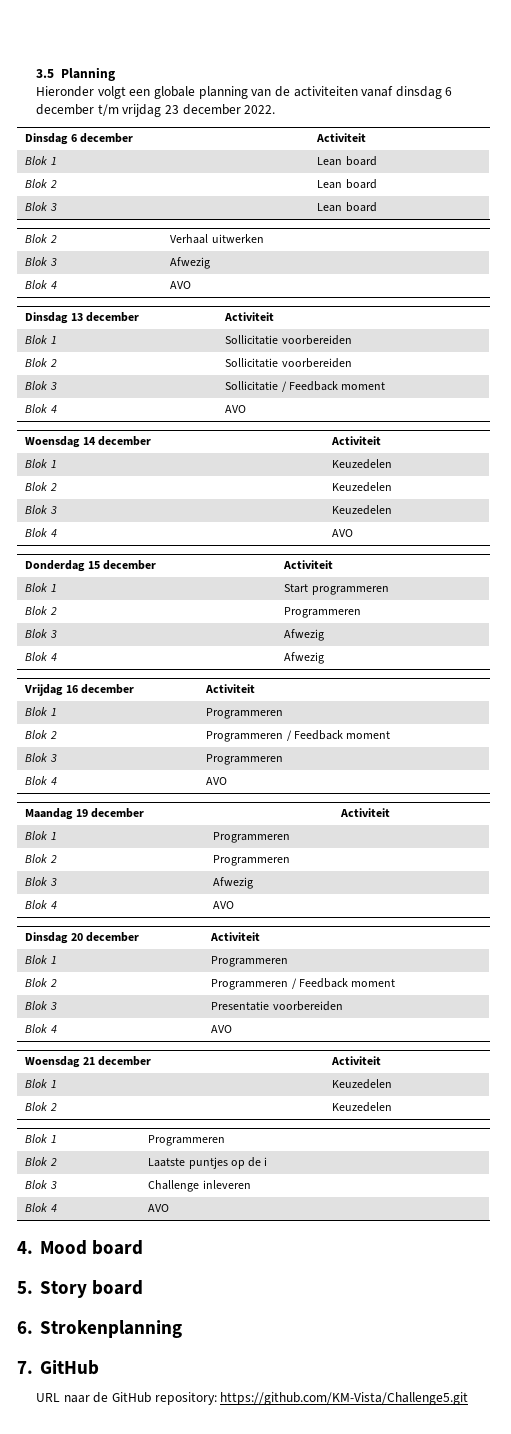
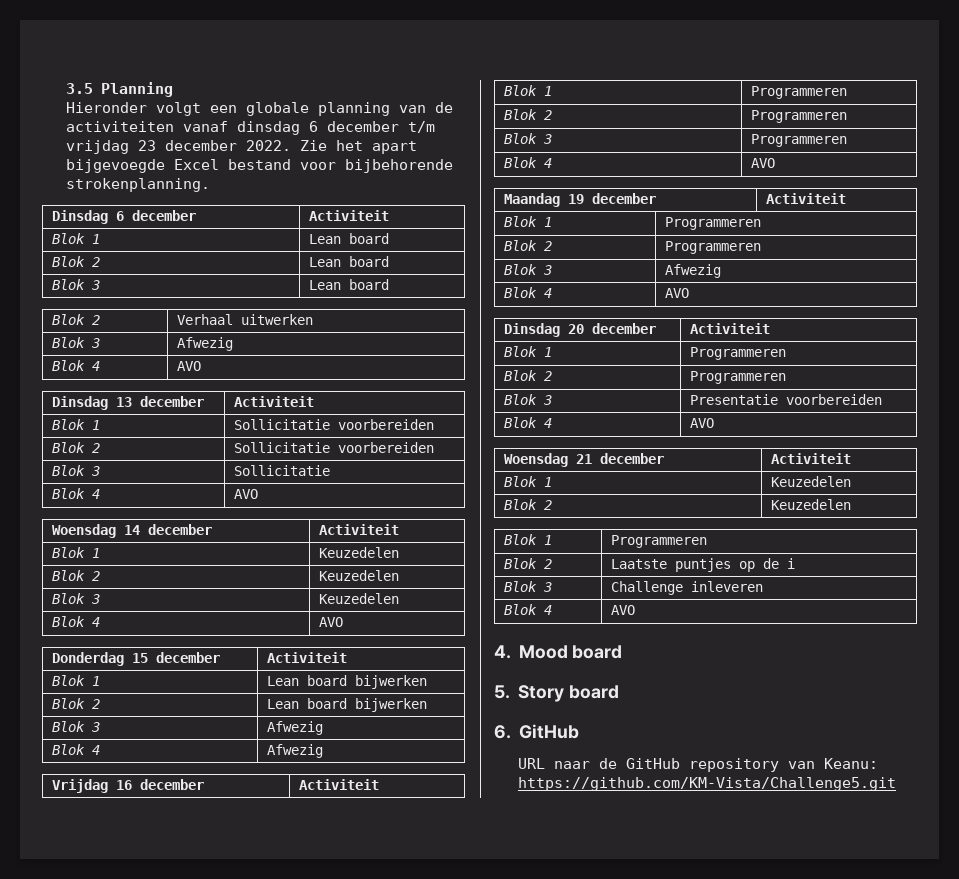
+ Zie het apart bijgevoegde Excel bestand voor bijbehorende strokenplanning.
- Blok 3 | Sollicitatie / Feedback moment
+ Blok 3 | Sollicitatie
- Blok 1 | Start programmeren
- Blok 2 | Programmeren
+ Blok 1 | Lean board bijwerken
+ Blok 2 | Lean board bijwerken
  Vrijdag 16 december | Activiteit
  Blok 1 | Programmeren
- Blok 2 | Programmeren / Feedback moment
+ Blok 2 | Programmeren
  Dinsdag 20 december | Activiteit
  Blok 1 | Programmeren
- Blok 2 | Programmeren / Feedback moment
+ Blok 2 | Programmeren
- 6. Strokenplanning
- 7. GitHub
+ 6. GitHub
- URL naar de GitHub repository: https://github.com/KM-Vista/Challenge5.git
+ URL naar de GitHub repository van Keanu: https://github.com/KM-Vista/Challenge5.git

